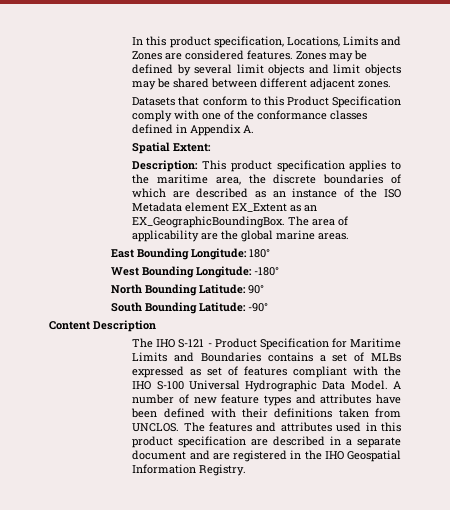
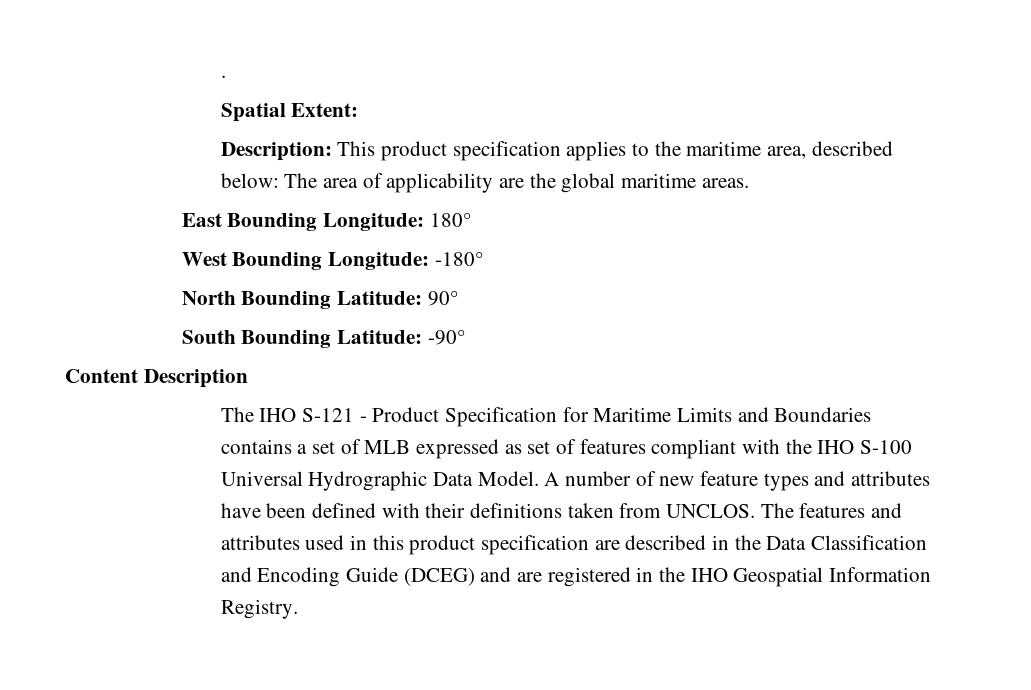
- In this product specification, Locations, Limits and Zones are considered features. Zones may be defined by several limit objects and limit objects may be shared between different adjacent zones.
- Datasets that conform to this Product Specification comply with one of the conformance classes defined in Appendix A.
+ .
- Description: This product specification applies to the maritime area, the discrete boundaries of which are described as an instance of the ISO Metadata element EX_Extent as an EX_GeographicBoundingBox. The area of applicability are the global marine areas.
+ Description: This product specification applies to the maritime area, described below: The area of applicability are the global maritime areas.
- The IHO S-121 - Product Specification for Maritime Limits and Boundaries contains a set of MLBs expressed as set of features compliant with the IHO S-100 Universal Hydrographic Data Model.
+ The IHO S-121 - Product Specification for Maritime Limits and Boundaries contains a set of MLB expressed as set of features compliant with the IHO S-100 Universal Hydrographic Data Model.
- The features and attributes used in this product specification are described in a separate document and are registered in the IHO Geospatial Information Registry.
+ The features and attributes used in this product specification are described in the Data Classification and Encoding Guide (DCEG) and are registered in the IHO Geospatial Information Registry.

